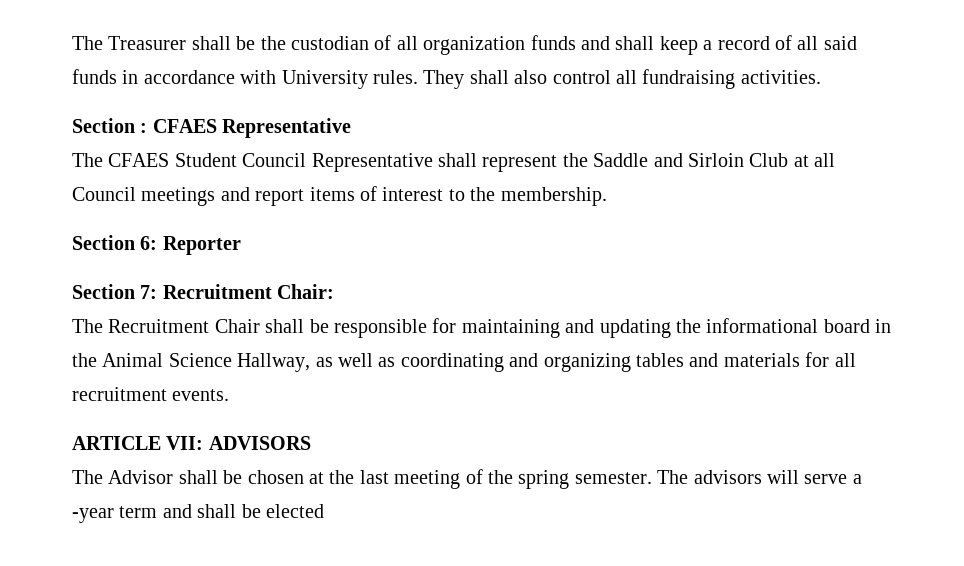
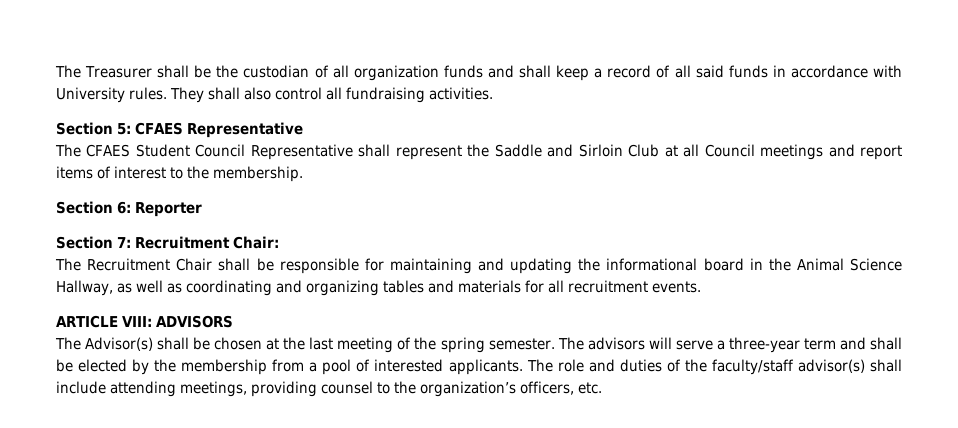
- Section : CFAES Representative
+ Section 5: CFAES Representative
- ARTICLE VII: ADVISORS
+ ARTICLE VIII: ADVISORS
- The Advisor shall be chosen at the last meeting of the spring semester.
+ The Advisor(s) shall be chosen at the last meeting of the spring semester.
- The advisors will serve a -year term and shall be elected
+ The advisors will serve a three-year term and shall be elected by the membership from a pool of interested applicants. The role and duties of the faculty/staff advisor(s) shall include attending meetings, providing counsel to the organization’s officers, etc.

